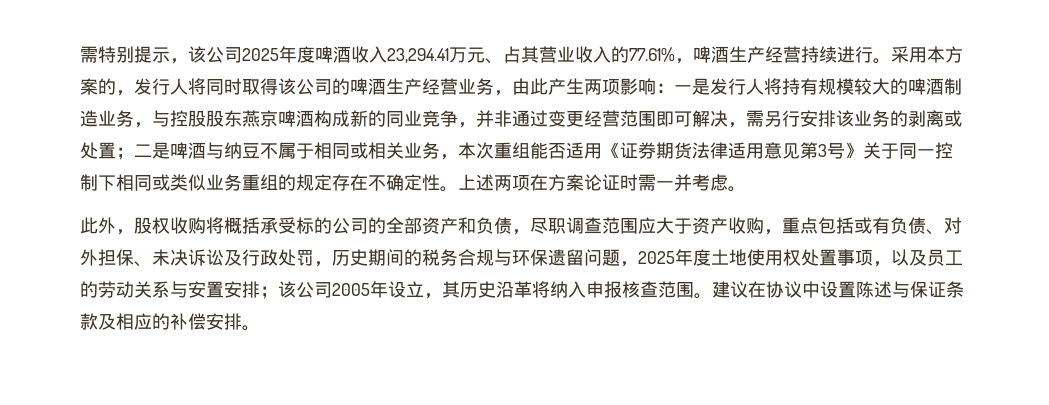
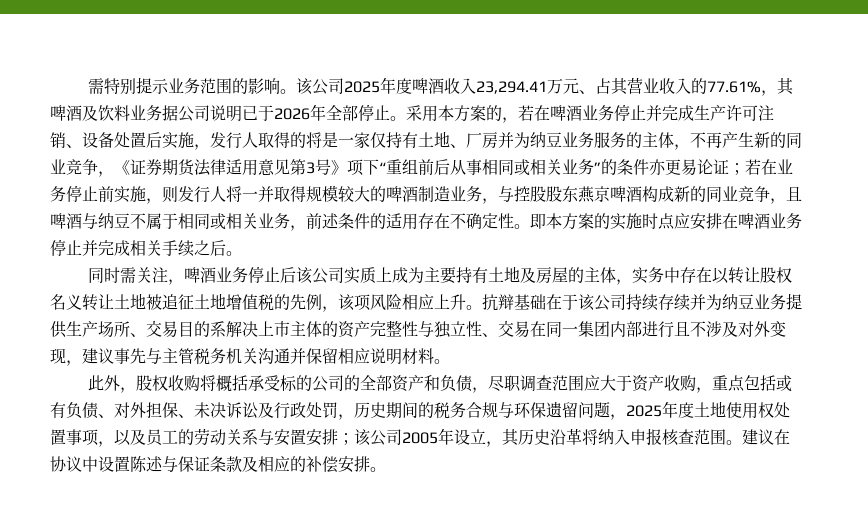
- 需特别提示，该公司2025年度啤酒收入23,294.41万元、占其营业收入的77.61%，啤酒生产经营持续进行。采用本方案的，发行人将同时取得该公司的啤酒生产经营业务，由此产生两项影响：一是发行人将持有规模较大的啤酒制造业务，与控股股东燕京啤酒构成新的同业竞争，并非通过变更经营范围即可解决，需另行安排该业务的剥离或处置；二是啤酒与纳豆不属于相同或相关业务，本次重组能否适用《证券期货法律适用意见第3号》关于同一控制下相同或类似业务重组的规定存在不确定性。上述两项在方案论证时需一并考虑。
+ 需特别提示业务范围的影响。该公司2025年度啤酒收入23,294.41万元、占其营业收入的77.61%，其啤酒及饮料业务据公司说明已于2026年全部停止。采用本方案的，若在啤酒业务停止并完成生产许可注销、设备处置后实施，发行人取得的将是一家仅持有土地、厂房并为纳豆业务服务的主体，不再产生新的同业竞争，《证券期货法律适用意见第3号》项下“重组前后从事相同或相关业务”的条件亦更易论证；若在业务停止前实施，则发行人将一并取得规模较大的啤酒制造业务，与控股股东燕京啤酒构成新的同业竞争，且啤酒与纳豆不属于相同或相关业务，前述条件的适用存在不确定性。即本方案的实施时点应安排在啤酒业务停止并完成相关手续之后。
+ 同时需关注，啤酒业务停止后该公司实质上成为主要持有土地及房屋的主体，实务中存在以转让股权名义转让土地被追征土地增值税的先例，该项风险相应上升。抗辩基础在于该公司持续存续并为纳豆业务提供生产场所、交易目的系解决上市主体的资产完整性与独立性、交易在同一集团内部进行且不涉及对外变现，建议事先与主管税务机关沟通并保留相应说明材料。

